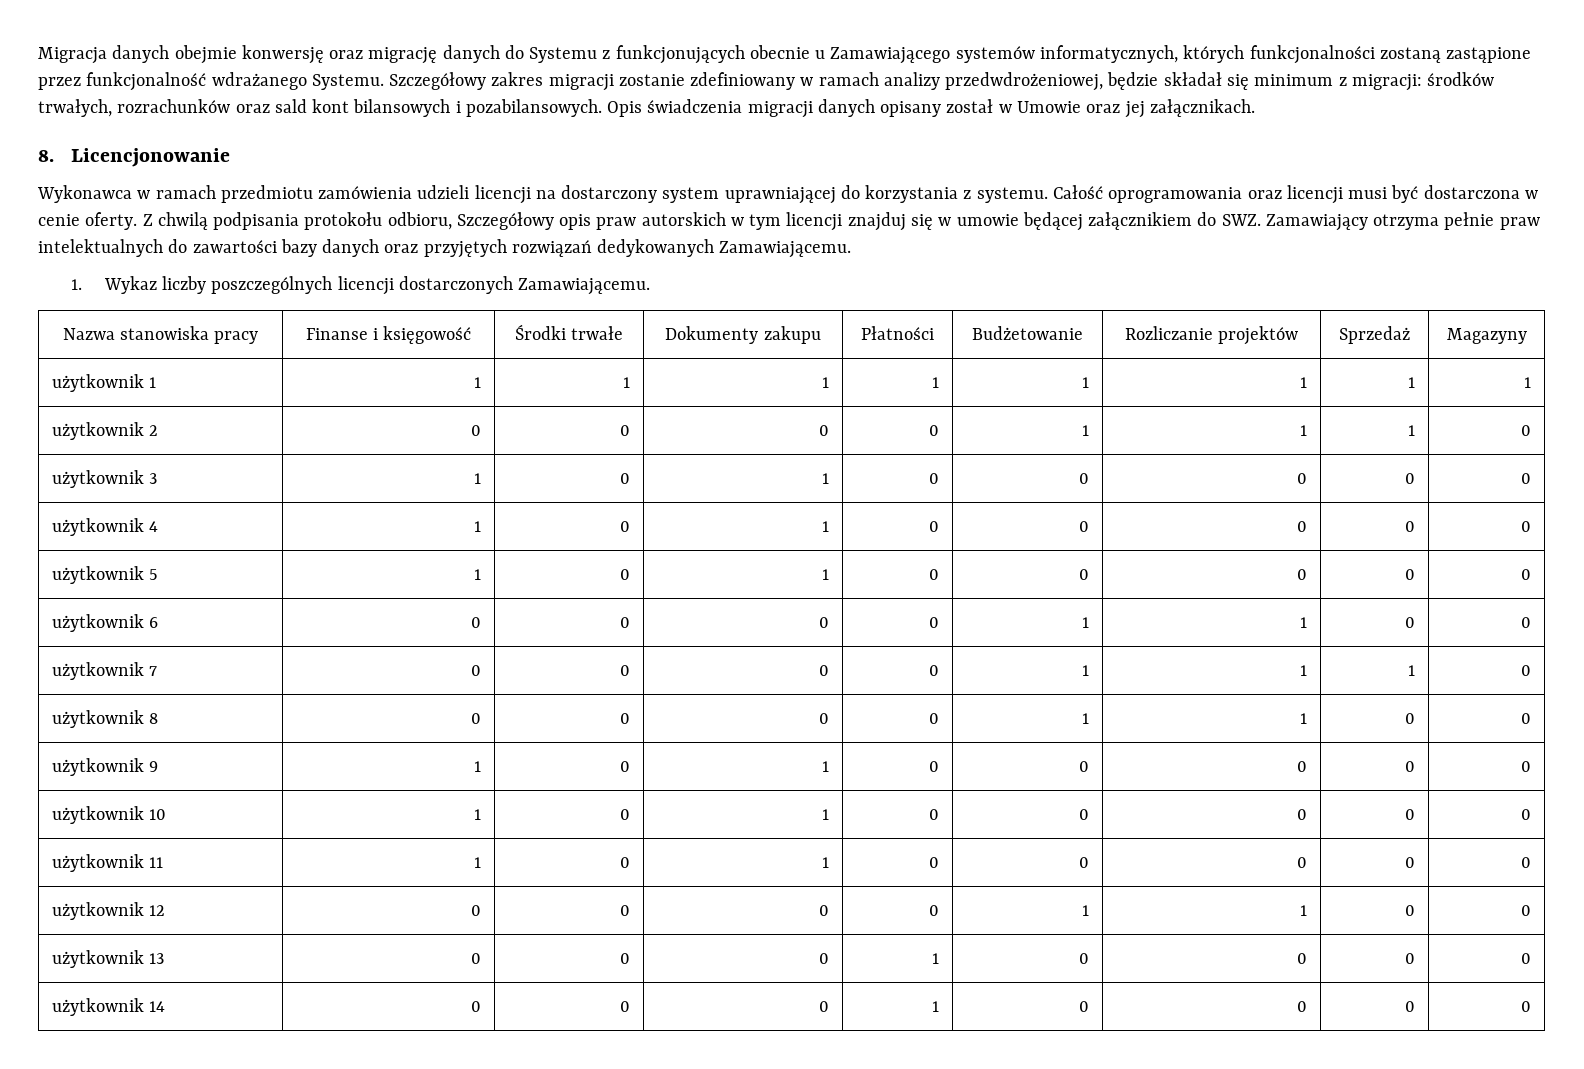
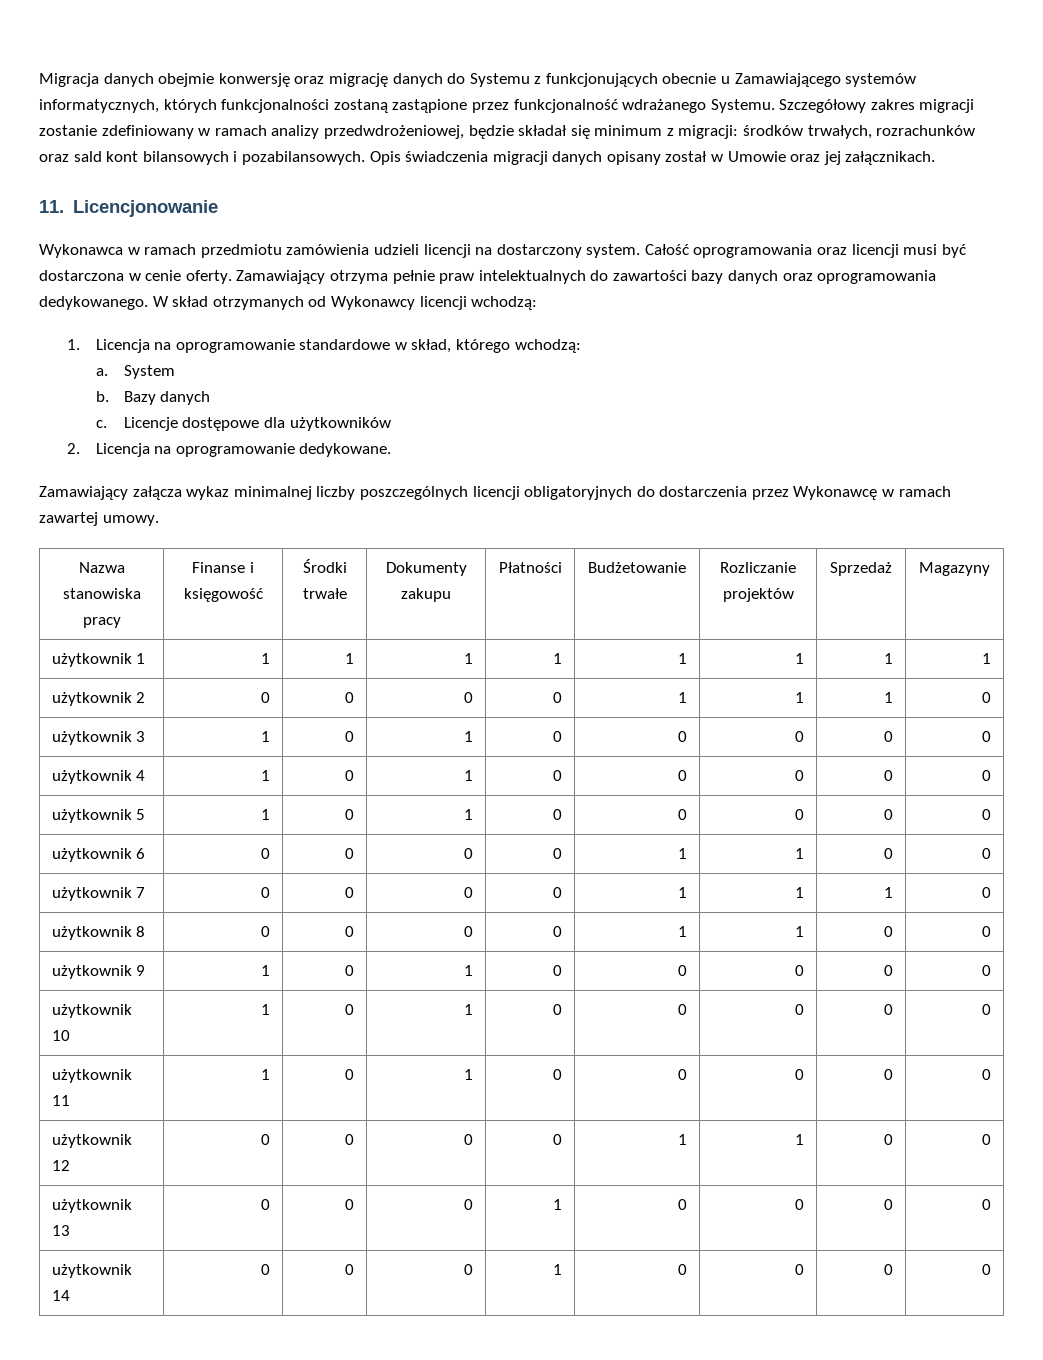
- 8. Licencjonowanie
+ 11. Licencjonowanie
- Wykonawca w ramach przedmiotu zamówienia udzieli licencji na dostarczony system uprawniającej do korzystania z systemu.
+ Wykonawca w ramach przedmiotu zamówienia udzieli licencji na dostarczony system.
- Z chwilą podpisania protokołu odbioru, Szczegółowy opis praw autorskich w tym licencji znajduj się w umowie będącej załącznikiem do SWZ. Zamawiający otrzyma pełnie praw intelektualnych do zawartości bazy danych oraz przyjętych rozwiązań dedykowanych Zamawiającemu.
- 1. Wykaz liczby poszczególnych licencji dostarczonych Zamawiającemu.
+ Zamawiający otrzyma pełnie praw intelektualnych do zawartości bazy danych oraz oprogramowania dedykowanego. W skład otrzymanych od Wykonawcy licencji wchodzą:
+ 1. Licencja na oprogramowanie standardowe w skład, którego wchodzą:
+ a. System
+ b. Bazy danych
+ c. Licencje dostępowe dla użytkowników
+ 2. Licencja na oprogramowanie dedykowane.
+ Zamawiający załącza wykaz minimalnej liczby poszczególnych licencji obligatoryjnych do dostarczenia przez Wykonawcę w ramach zawartej umowy.

